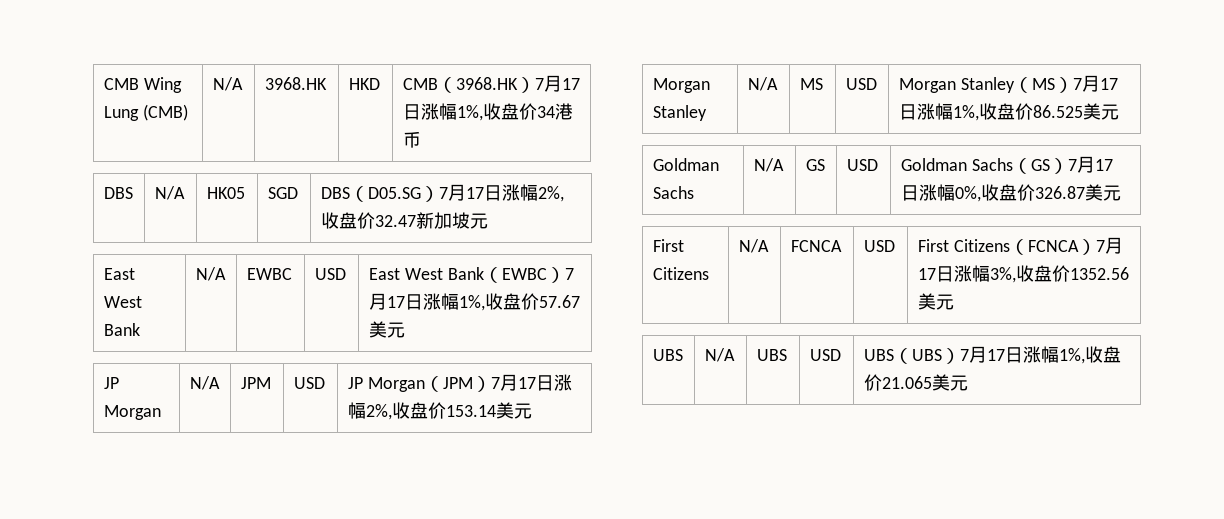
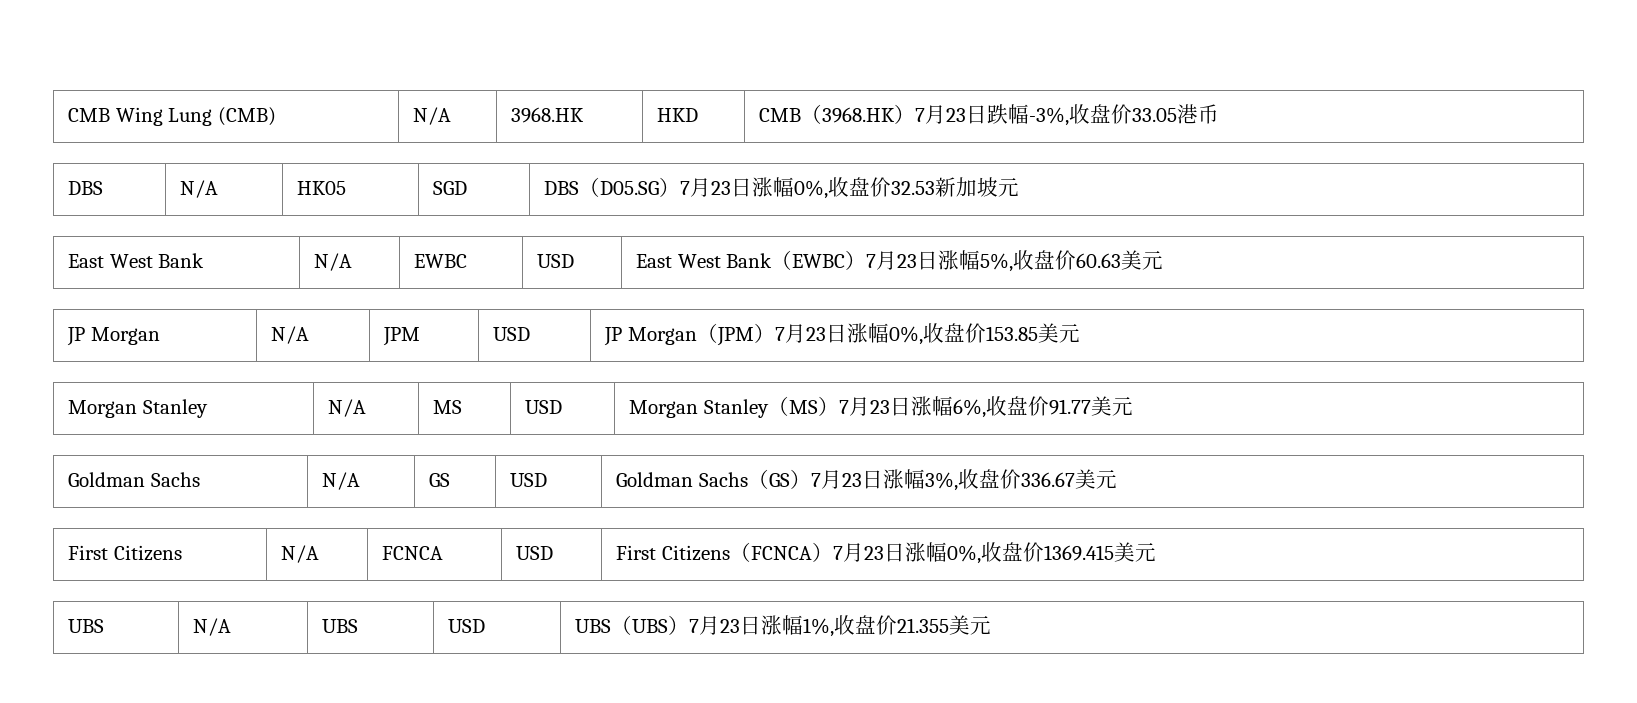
- CMB Wing Lung (CMB) | N/A | 3968.HK | HKD | CMB（3968.HK）7月17日涨幅1%,收盘价34港币
+ CMB Wing Lung (CMB) | N/A | 3968.HK | HKD | CMB（3968.HK）7月23日跌幅-3%,收盘价33.05港币
- DBS | N/A | HK05 | SGD | DBS（D05.SG）7月17日涨幅2%,收盘价32.47新加坡元
+ DBS | N/A | HK05 | SGD | DBS（D05.SG）7月23日涨幅0%,收盘价32.53新加坡元
- East West Bank | N/A | EWBC | USD | East West Bank（EWBC）7月17日涨幅1%,收盘价57.67美元
+ East West Bank | N/A | EWBC | USD | East West Bank（EWBC）7月23日涨幅5%,收盘价60.63美元
- JP Morgan | N/A | JPM | USD | JP Morgan（JPM）7月17日涨幅2%,收盘价153.14美元
+ JP Morgan | N/A | JPM | USD | JP Morgan（JPM）7月23日涨幅0%,收盘价153.85美元
- Morgan Stanley | N/A | MS | USD | Morgan Stanley（MS）7月17日涨幅1%,收盘价86.525美元
+ Morgan Stanley | N/A | MS | USD | Morgan Stanley（MS）7月23日涨幅6%,收盘价91.77美元
- Goldman Sachs | N/A | GS | USD | Goldman Sachs（GS）7月17日涨幅0%,收盘价326.87美元
+ Goldman Sachs | N/A | GS | USD | Goldman Sachs（GS）7月23日涨幅3%,收盘价336.67美元
- First Citizens | N/A | FCNCA | USD | First Citizens（FCNCA）7月17日涨幅3%,收盘价1352.56美元
+ First Citizens | N/A | FCNCA | USD | First Citizens（FCNCA）7月23日涨幅0%,收盘价1369.415美元
- UBS | N/A | UBS | USD | UBS（UBS）7月17日涨幅1%,收盘价21.065美元
+ UBS | N/A | UBS | USD | UBS（UBS）7月23日涨幅1%,收盘价21.355美元

